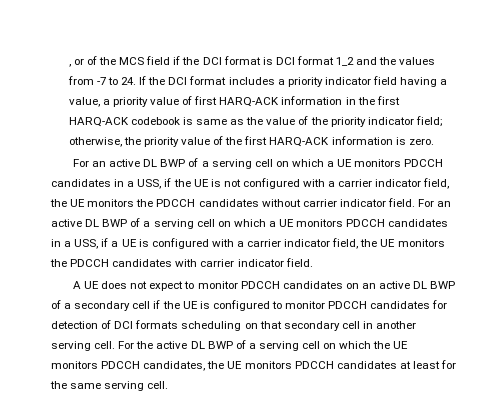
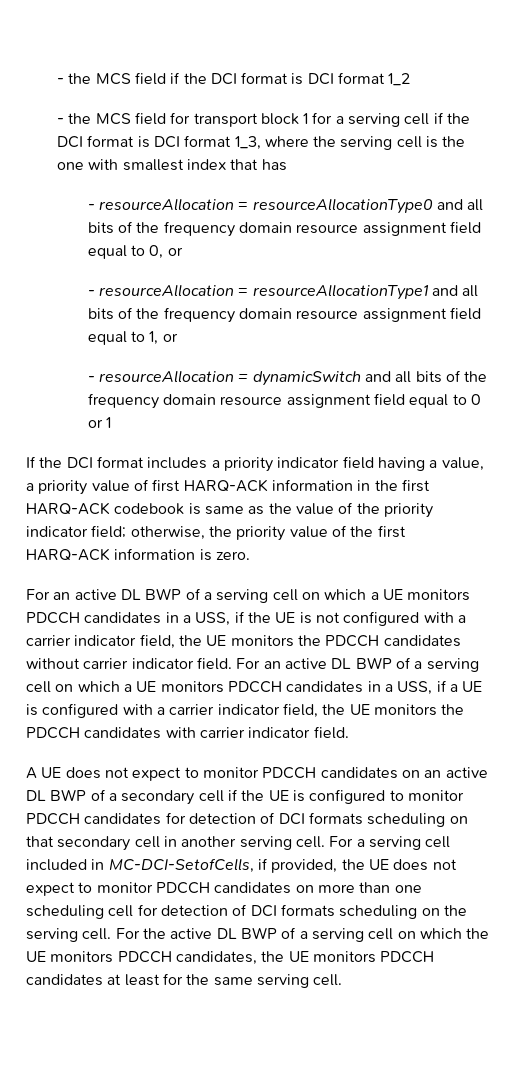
- , or of the MCS field if the DCI format is DCI format 1_2 and the values from -7 to 24. If the DCI format includes a priority indicator field having a value, a priority value of first HARQ-ACK information in the first HARQ-ACK codebook is same as the value of the priority indicator field; otherwise, the priority value of the first HARQ-ACK information is zero.
+ - the MCS field if the DCI format is DCI format 1_2
+ - the MCS field for transport block 1 for a serving cell if the DCI format is DCI format 1_3, where the serving cell is the one with smallest index that has
+ - resourceAllocation = resourceAllocationType0 and all bits of the frequency domain resource assignment field equal to 0, or
+ - resourceAllocation = resourceAllocationType1 and all bits of the frequency domain resource assignment field equal to 1, or
+ - resourceAllocation = dynamicSwitch and all bits of the frequency domain resource assignment field equal to 0 or 1
+ If the DCI format includes a priority indicator field having a value, a priority value of first HARQ-ACK information in the first HARQ-ACK codebook is same as the value of the priority indicator field; otherwise, the priority value of the first HARQ-ACK information is zero.
- For the active DL BWP of a serving cell on which the UE monitors PDCCH candidates, the UE monitors PDCCH candidates at least for the same serving cell.
+ For a serving cell included in MC-DCI-SetofCells, if provided, the UE does not expect to monitor PDCCH candidates on more than one scheduling cell for detection of DCI formats scheduling on the serving cell. For the active DL BWP of a serving cell on which the UE monitors PDCCH candidates, the UE monitors PDCCH candidates at least for the same serving cell.

